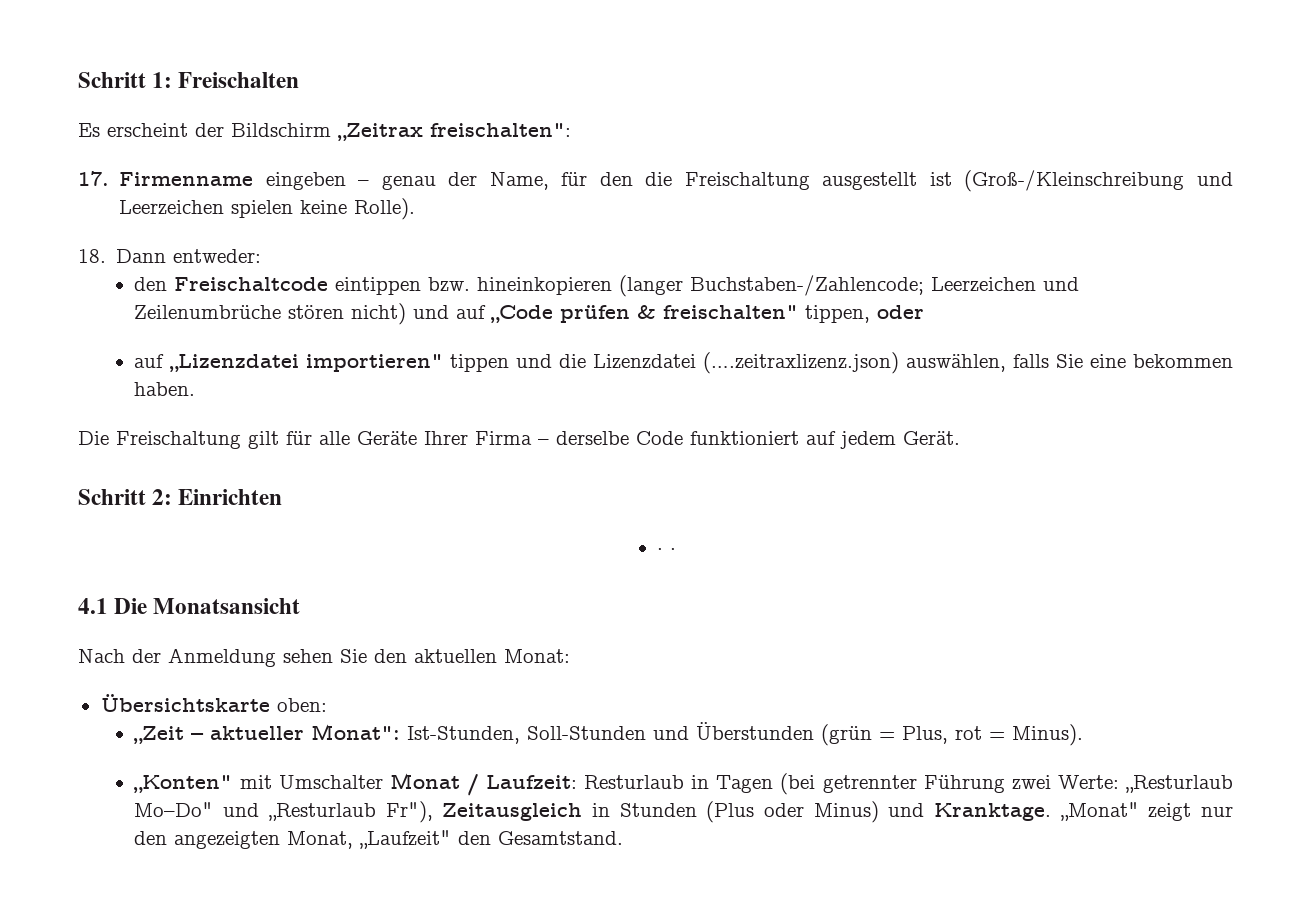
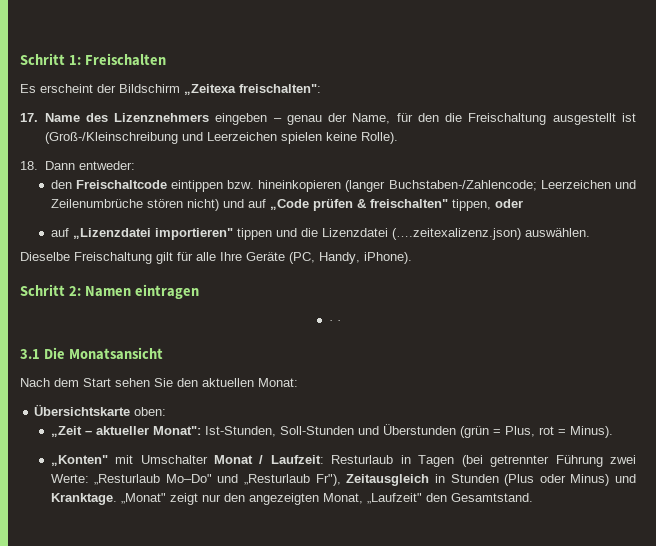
- Es erscheint der Bildschirm „Zeitrax freischalten":
+ Es erscheint der Bildschirm „Zeitexa freischalten":
- 17. Firmenname eingeben – genau der Name, für den die Freischaltung ausgestellt ist (Groß-/Kleinschreibung und Leerzeichen spielen keine Rolle).
+ 17. Name des Lizenznehmers eingeben – genau der Name, für den die Freischaltung ausgestellt ist (Groß-/Kleinschreibung und Leerzeichen spielen keine Rolle).
- auf „Lizenzdatei importieren" tippen und die Lizenzdatei (….zeitraxlizenz.json) auswählen, falls Sie eine bekommen haben.
- Die Freischaltung gilt für alle Geräte Ihrer Firma – derselbe Code funktioniert auf jedem Gerät.
+ auf „Lizenzdatei importieren" tippen und die Lizenzdatei (….zeitexalizenz.json) auswählen.
+ Dieselbe Freischaltung gilt für alle Ihre Geräte (PC, Handy, iPhone).
- Schritt 2: Einrichten
+ Schritt 2: Namen eintragen
- 4.1 Die Monatsansicht
+ 3.1 Die Monatsansicht
- Nach der Anmeldung sehen Sie den aktuellen Monat:
+ Nach dem Start sehen Sie den aktuellen Monat:

